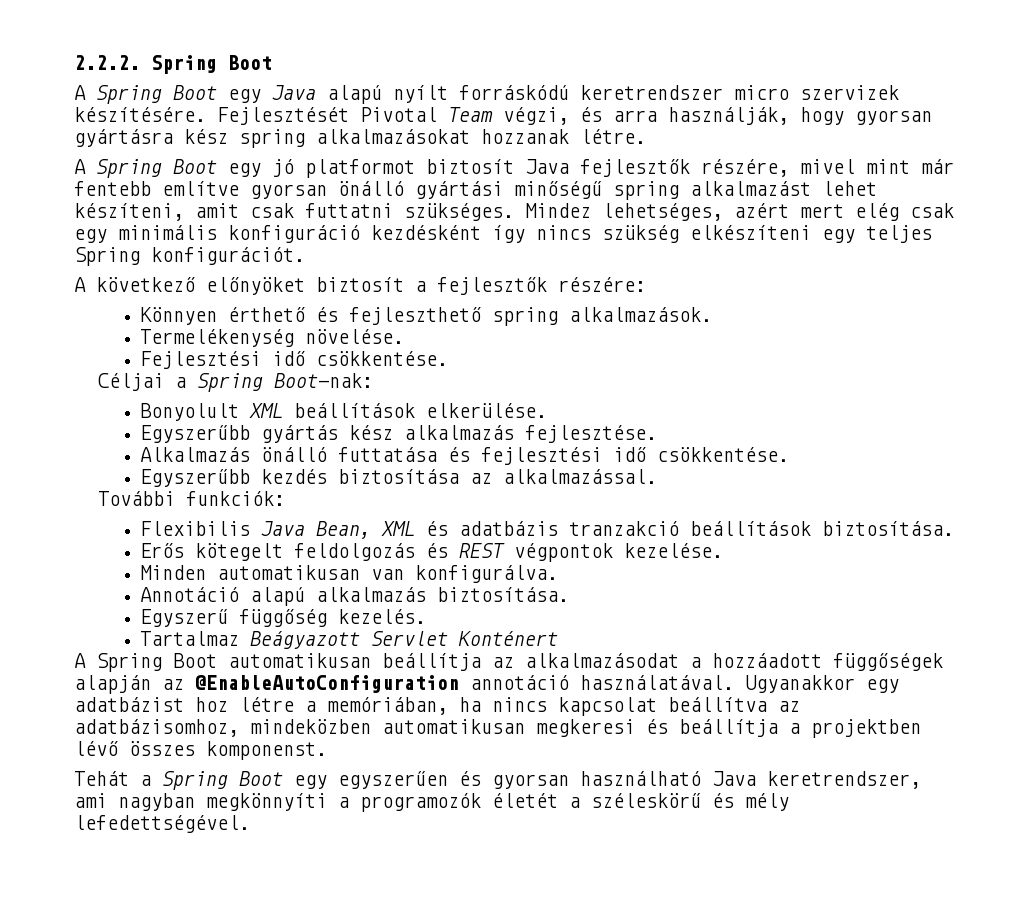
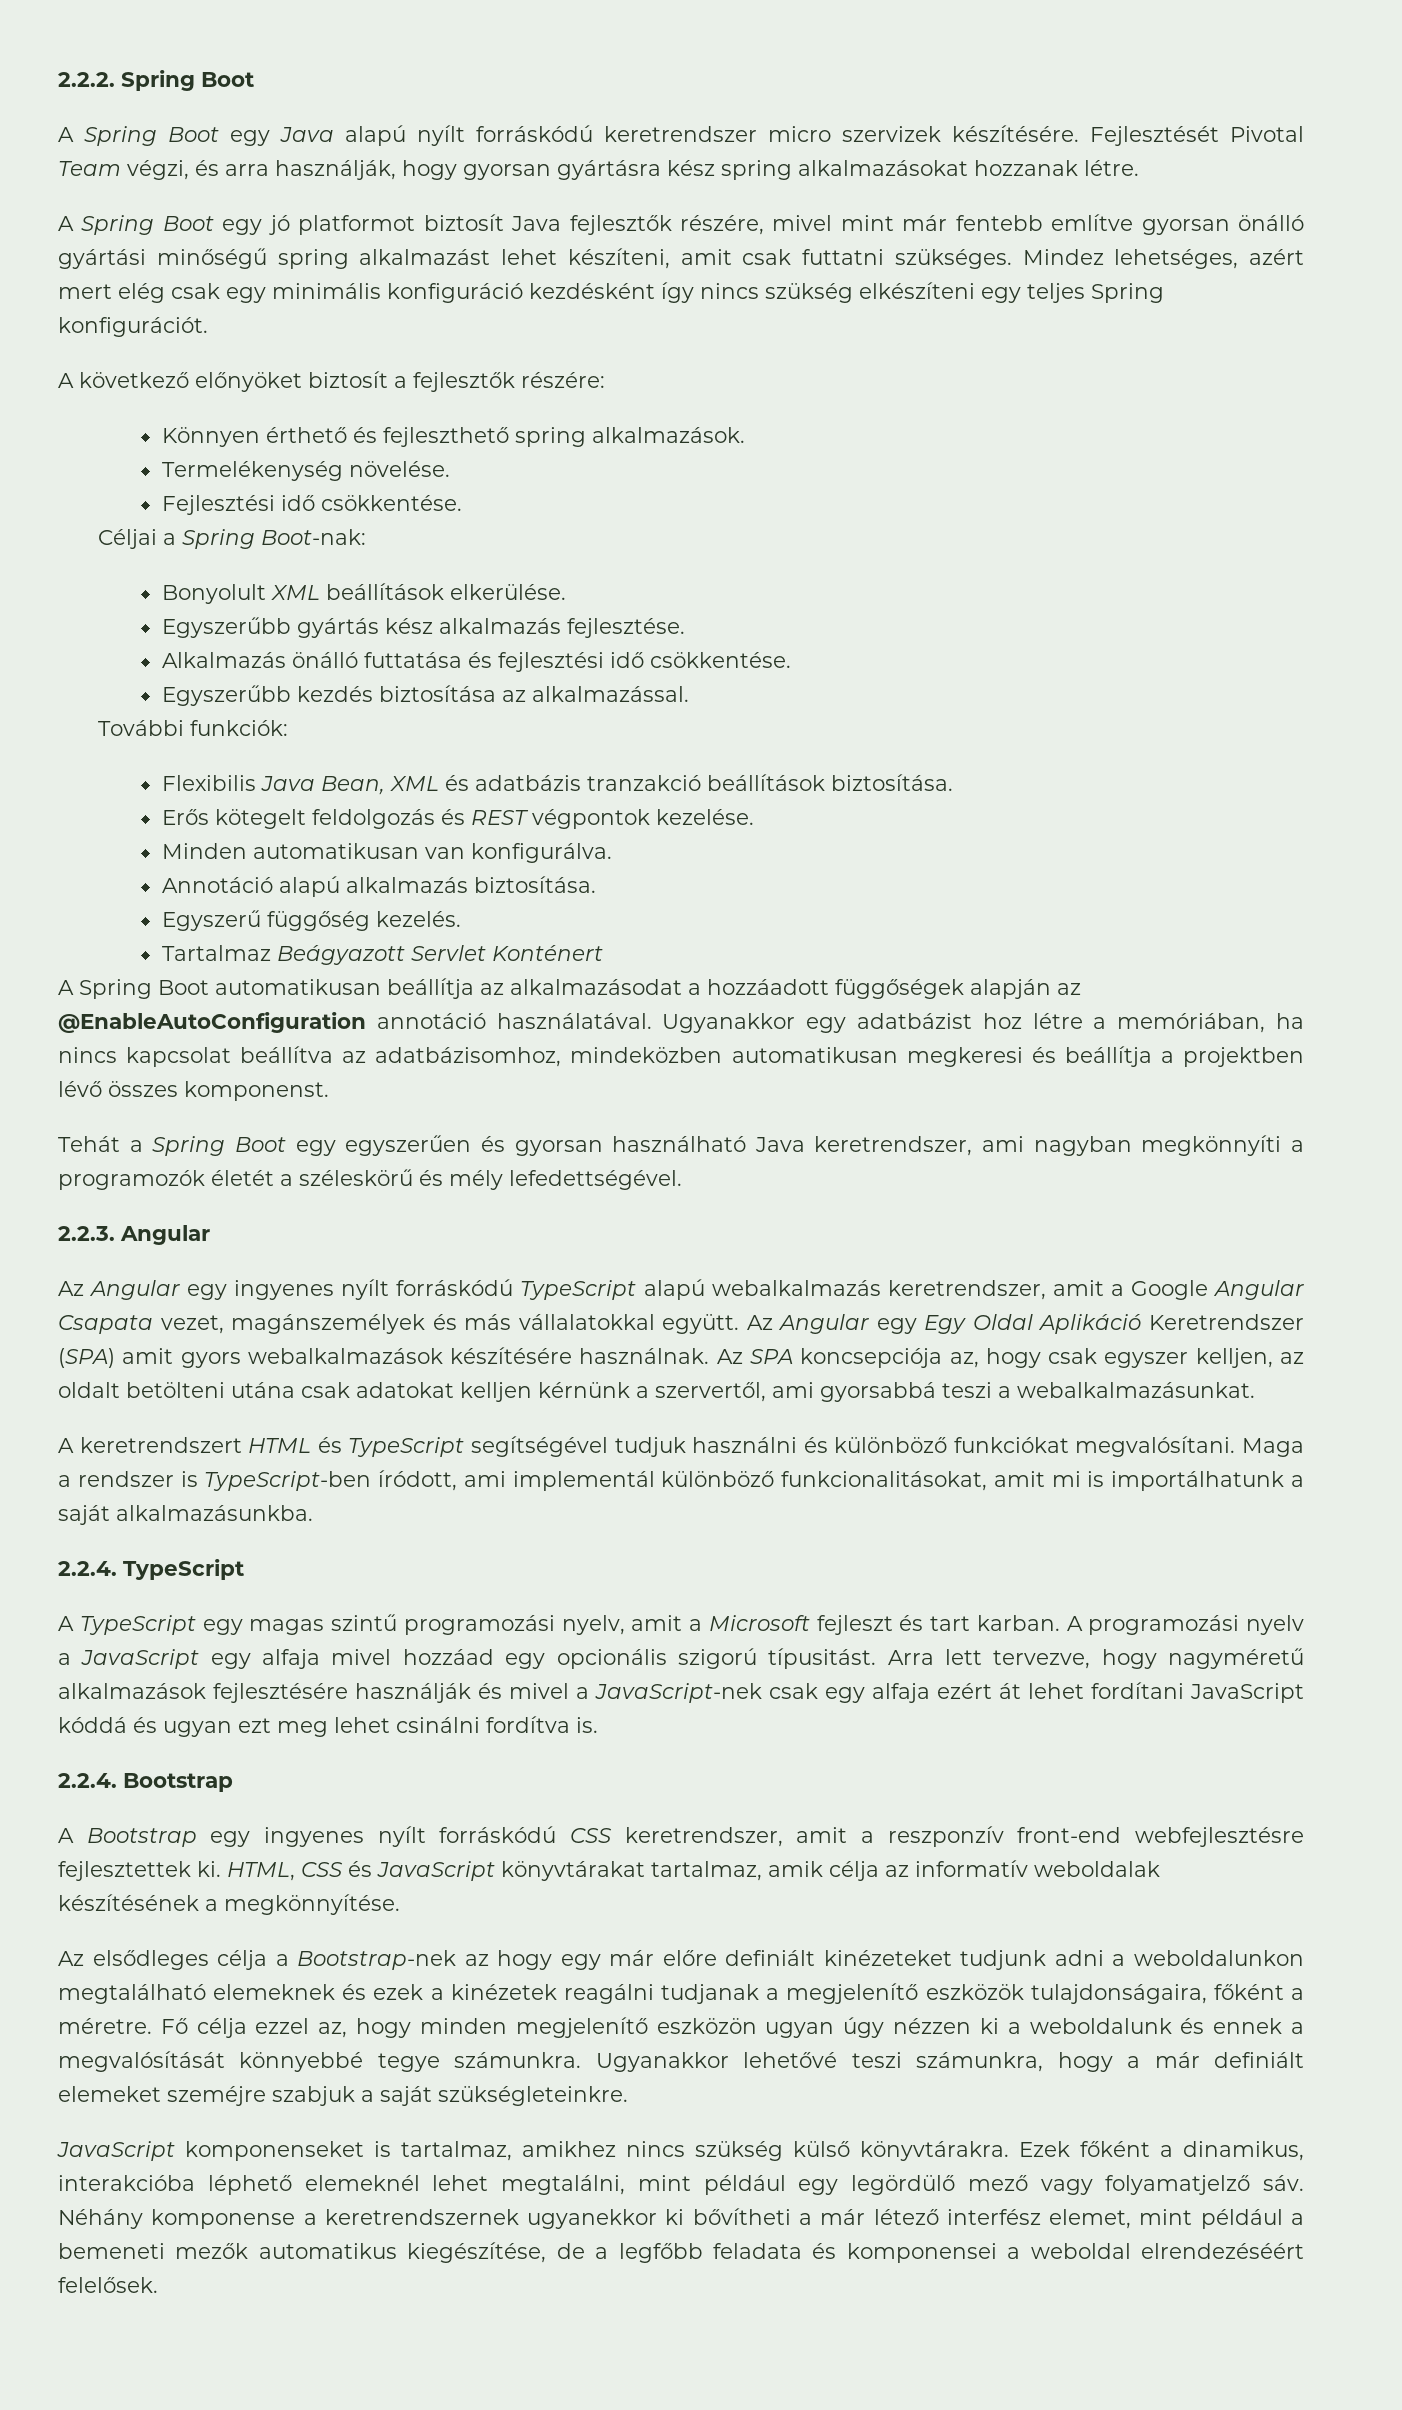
+ 2.2.3. Angular
+ Az Angular egy ingyenes nyílt forráskódú TypeScript alapú webalkalmazás keretrendszer, amit a Google Angular Csapata vezet, magánszemélyek és más vállalatokkal együtt. Az Angular egy Egy Oldal Aplikáció Keretrendszer (SPA) amit gyors webalkalmazások készítésére használnak. Az SPA koncsepciója az, hogy csak egyszer kelljen, az oldalt betölteni utána csak adatokat kelljen kérnünk a szervertől, ami gyorsabbá teszi a webalkalmazásunkat.
+ A keretrendszert HTML és TypeScript segítségével tudjuk használni és különböző funkciókat megvalósítani. Maga a rendszer is TypeScript-ben íródott, ami implementál különböző funkcionalitásokat, amit mi is importálhatunk a saját alkalmazásunkba.
+ 2.2.4. TypeScript
+ A TypeScript egy magas szintű programozási nyelv, amit a Microsoft fejleszt és tart karban. A programozási nyelv a JavaScript egy alfaja mivel hozzáad egy opcionális szigorú típusitást. Arra lett tervezve, hogy nagyméretű alkalmazások fejlesztésére használják és mivel a JavaScript-nek csak egy alfaja ezért át lehet fordítani JavaScript kóddá és ugyan ezt meg lehet csinálni fordítva is.
+ 2.2.4. Bootstrap
+ A Bootstrap egy ingyenes nyílt forráskódú CSS keretrendszer, amit a reszponzív front-end webfejlesztésre fejlesztettek ki. HTML, CSS és JavaScript könyvtárakat tartalmaz, amik célja az informatív weboldalak készítésének a megkönnyítése.
+ Az elsődleges célja a Bootstrap-nek az hogy egy már előre definiált kinézeteket tudjunk adni a weboldalunkon megtalálható elemeknek és ezek a kinézetek reagálni tudjanak a megjelenítő eszközök tulajdonságaira, főként a méretre. Fő célja ezzel az, hogy minden megjelenítő eszközön ugyan úgy nézzen ki a weboldalunk és ennek a megvalósítását könnyebbé tegye számunkra. Ugyanakkor lehetővé teszi számunkra, hogy a már definiált elemeket szeméjre szabjuk a saját szükségleteinkre.
+ JavaScript komponenseket is tartalmaz, amikhez nincs szükség külső könyvtárakra. Ezek főként a dinamikus, interakcióba léphető elemeknél lehet megtalálni, mint például egy legördülő mező vagy folyamatjelző sáv. Néhány komponense a keretrendszernek ugyanekkor ki bővítheti a már létező interfész elemet, mint például a bemeneti mezők automatikus kiegészítése, de a legfőbb feladata és komponensei a weboldal elrendezéséért felelősek.

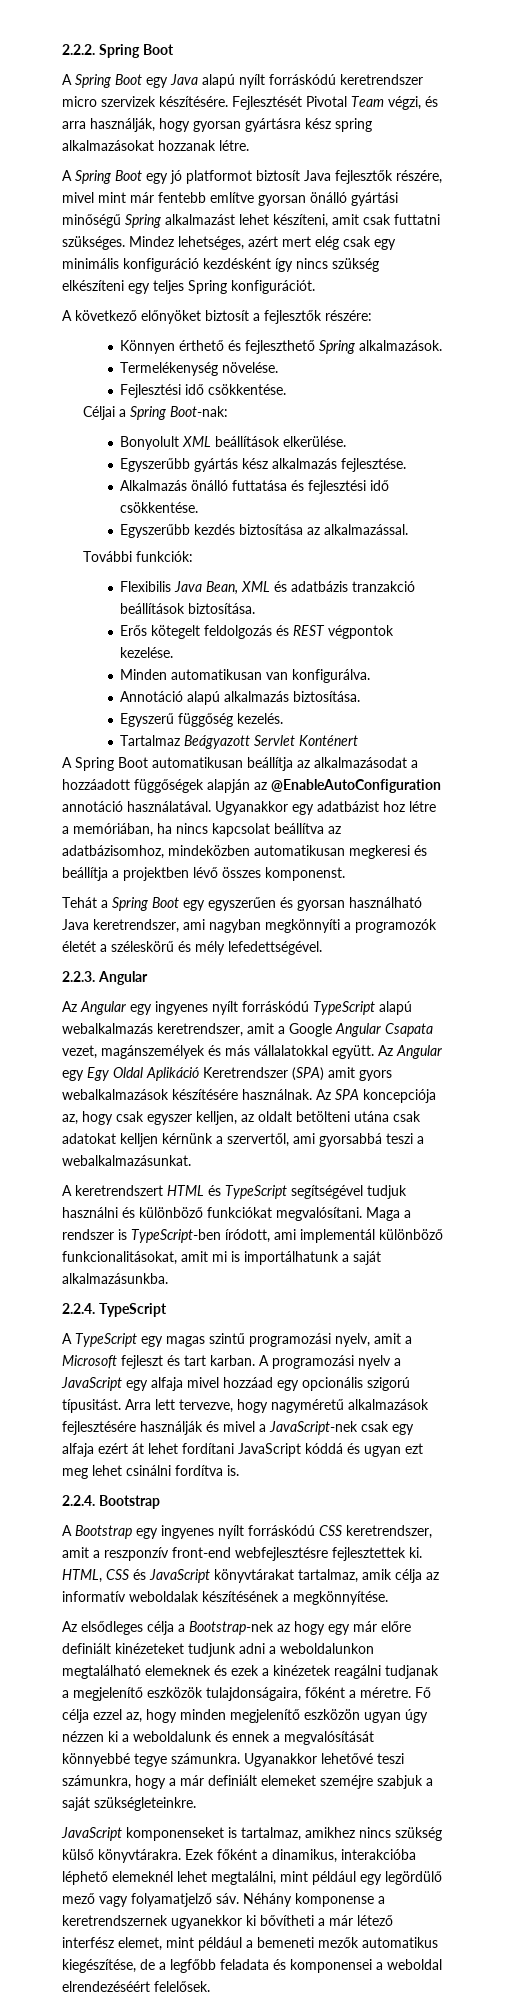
- A Spring Boot egy jó platformot biztosít Java fejlesztők részére, mivel mint már fentebb említve gyorsan önálló gyártási minőségű spring alkalmazást lehet készíteni, amit csak futtatni szükséges.
+ A Spring Boot egy jó platformot biztosít Java fejlesztők részére, mivel mint már fentebb említve gyorsan önálló gyártási minőségű Spring alkalmazást lehet készíteni, amit csak futtatni szükséges.
- Könnyen érthető és fejleszthető spring alkalmazások.
+ Könnyen érthető és fejleszthető Spring alkalmazások.
- Az SPA koncsepciója az, hogy csak egyszer kelljen, az oldalt betölteni utána csak adatokat kelljen kérnünk a szervertől, ami gyorsabbá teszi a webalkalmazásunkat.
+ Az SPA koncepciója az, hogy csak egyszer kelljen, az oldalt betölteni utána csak adatokat kelljen kérnünk a szervertől, ami gyorsabbá teszi a webalkalmazásunkat.

